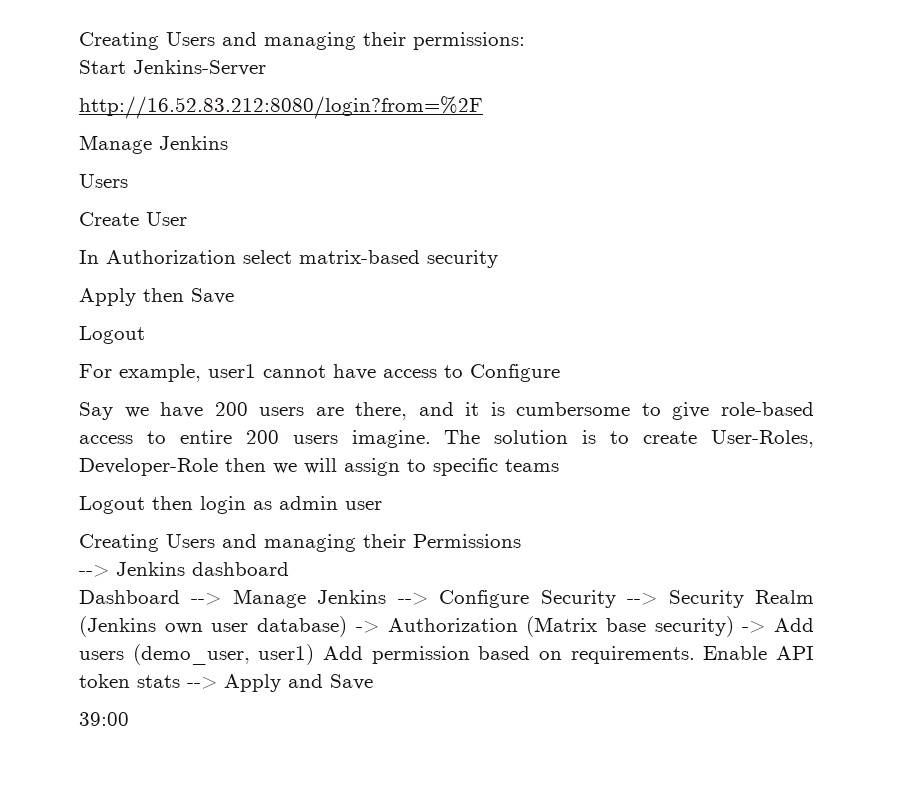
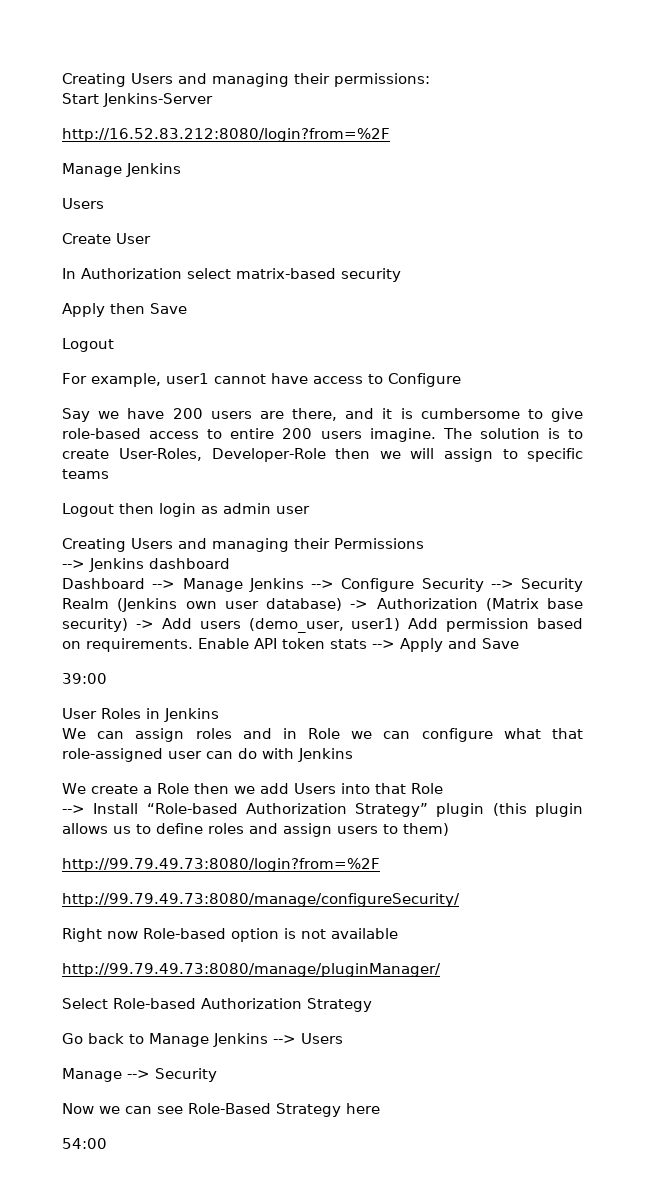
+ User Roles in Jenkins
+ We can assign roles and in Role we can configure what that role-assigned user can do with Jenkins
+ We create a Role then we add Users into that Role
+ --> Install “Role-based Authorization Strategy” plugin (this plugin allows us to define roles and assign users to them)
+ http://99.79.49.73:8080/login?from=%2F
+ http://99.79.49.73:8080/manage/configureSecurity/
+ Right now Role-based option is not available
+ http://99.79.49.73:8080/manage/pluginManager/
+ Select Role-based Authorization Strategy
+ Go back to Manage Jenkins --> Users
+ Manage --> Security
+ Now we can see Role-Based Strategy here
+ 54:00

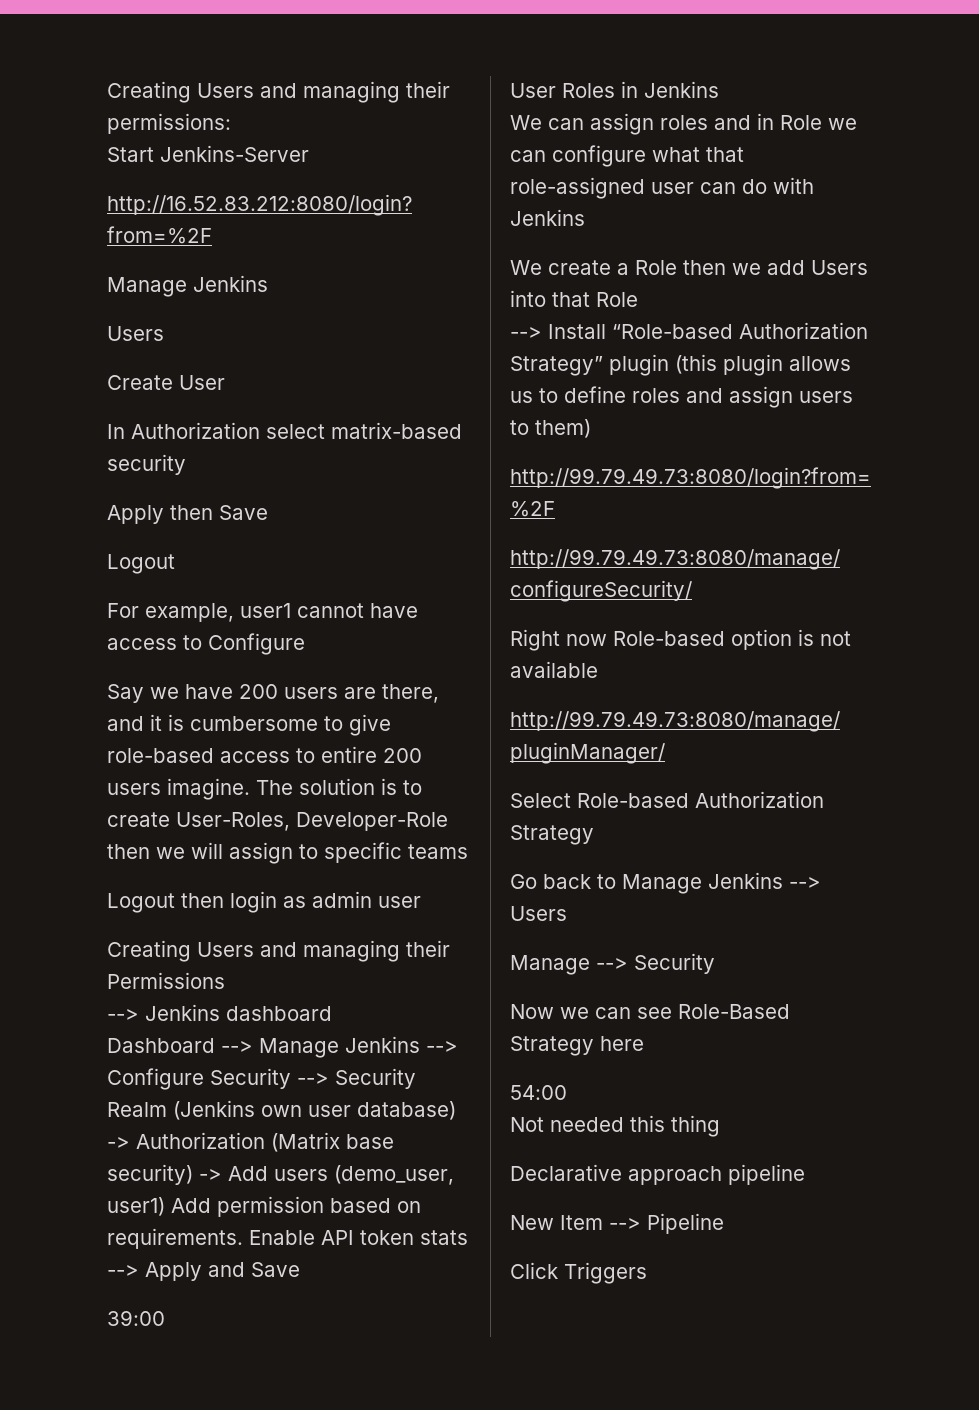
+ Not needed this thing
+ Declarative approach pipeline
+ New Item --> Pipeline
+ Click Triggers

